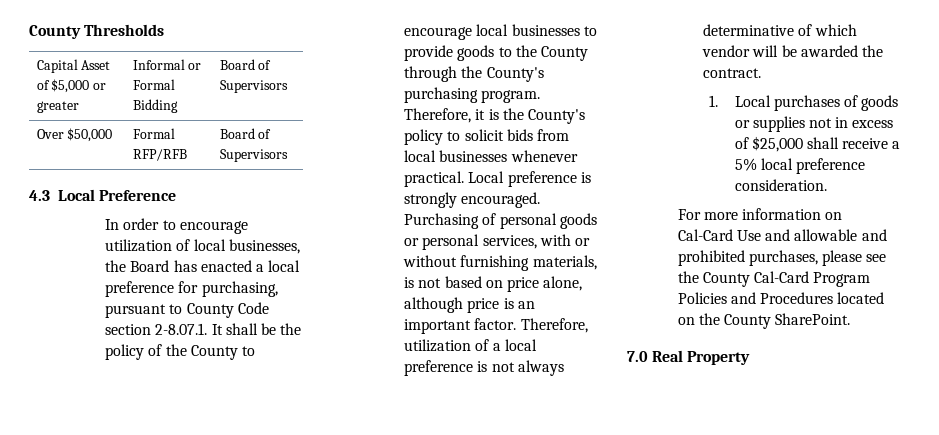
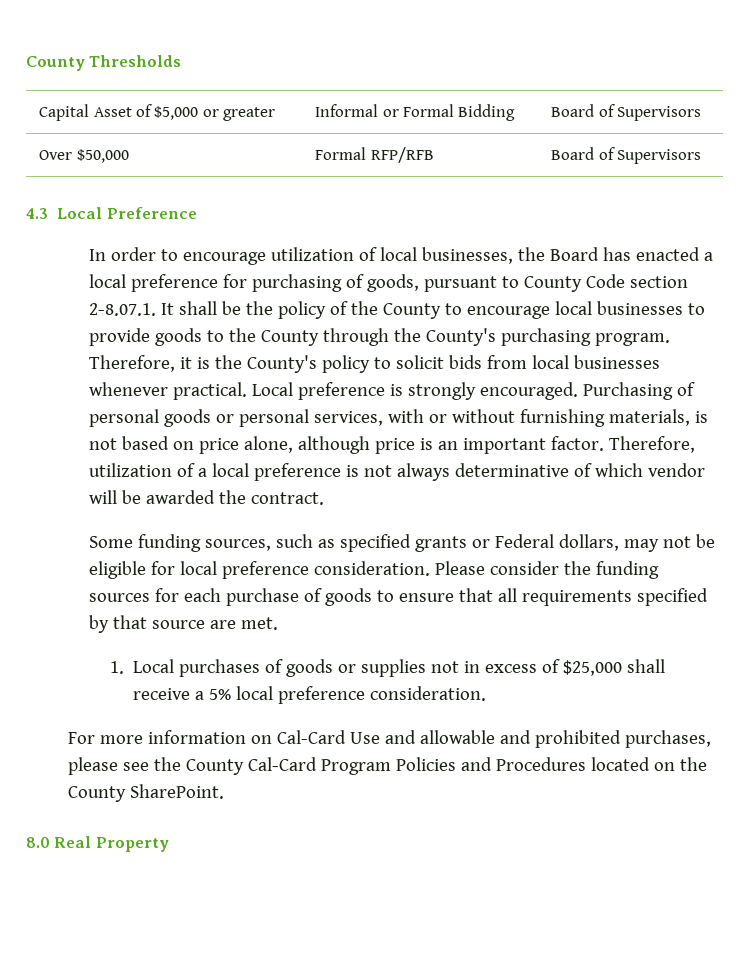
- In order to encourage utilization of local businesses, the Board has enacted a local preference for purchasing, pursuant to County Code section 2-8.07.1. It shall be the policy of the County to encourage local businesses to provide goods to the County through the County's purchasing program.
+ In order to encourage utilization of local businesses, the Board has enacted a local preference for purchasing of goods, pursuant to County Code section 2-8.07.1. It shall be the policy of the County to encourage local businesses to provide goods to the County through the County's purchasing program.
+ Some funding sources, such as specified grants or Federal dollars, may not be eligible for local preference consideration. Please consider the funding sources for each purchase of goods to ensure that all requirements specified by that source are met.
- 7.0 Real Property
+ 8.0 Real Property

